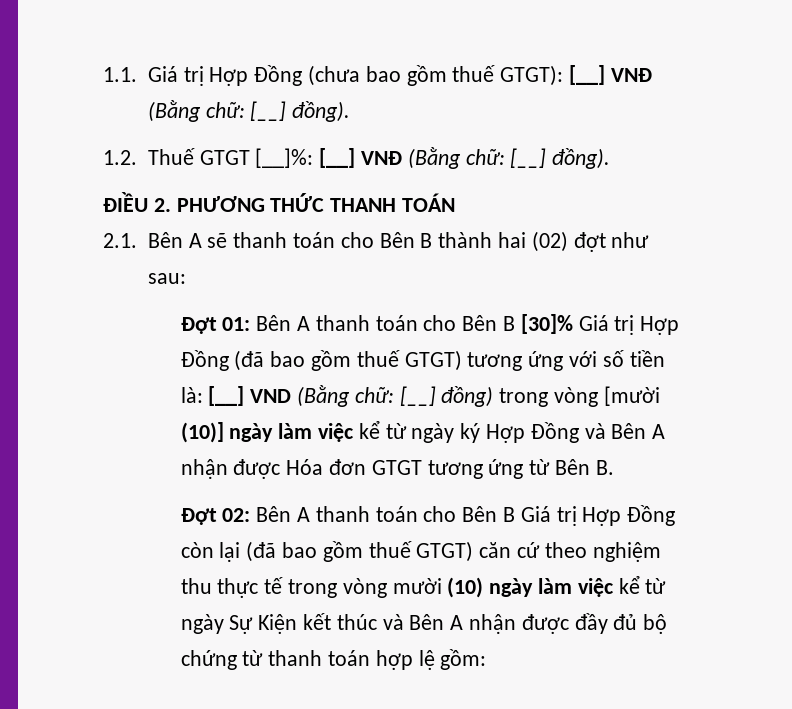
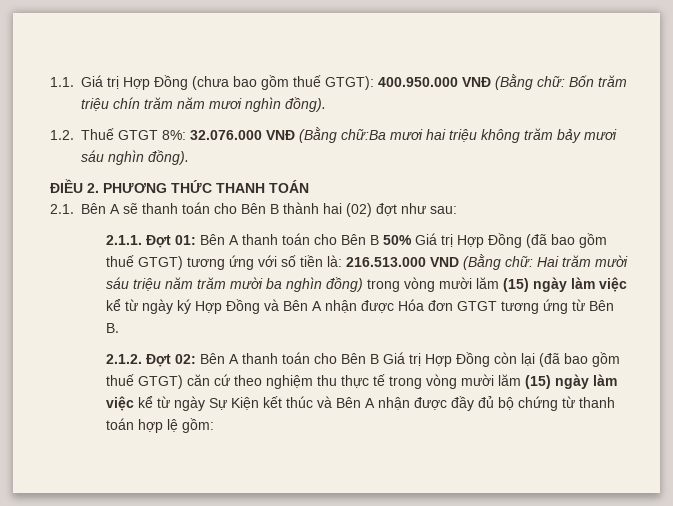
- 1.1. Giá trị Hợp Đồng (chưa bao gồm thuế GTGT): [__] VNĐ (Bằng chữ: [__] đồng).
- 1.2. Thuế GTGT [__]%: [__] VNĐ (Bằng chữ: [__] đồng).
+ 1.1. Giá trị Hợp Đồng (chưa bao gồm thuế GTGT): 400.950.000 VNĐ (Bằng chữ: Bốn trăm triệu chín trăm năm mươi nghìn đồng).
+ 1.2. Thuế GTGT 8%: 32.076.000 VNĐ (Bằng chữ:Ba mươi hai triệu không trăm bảy mươi sáu nghìn đồng).
- Đợt 01: Bên A thanh toán cho Bên B [30]% Giá trị Hợp Đồng (đã bao gồm thuế GTGT) tương ứng với số tiền là: [__] VND (Bằng chữ: [__] đồng) trong vòng [mười (10)] ngày làm việc kể từ ngày ký Hợp Đồng và Bên A nhận được Hóa đơn GTGT tương ứng từ Bên B.
+ 2.1.1. Đợt 01: Bên A thanh toán cho Bên B 50% Giá trị Hợp Đồng (đã bao gồm thuế GTGT) tương ứng với số tiền là: 216.513.000 VND (Bằng chữ: Hai trăm mười sáu triệu năm trăm mười ba nghìn đồng) trong vòng mười lăm (15) ngày làm việc kể từ ngày ký Hợp Đồng và Bên A nhận được Hóa đơn GTGT tương ứng từ Bên B.
- Đợt 02: Bên A thanh toán cho Bên B Giá trị Hợp Đồng còn lại (đã bao gồm thuế GTGT) căn cứ theo nghiệm thu thực tế trong vòng mười (10) ngày làm việc kể từ ngày Sự Kiện kết thúc và Bên A nhận được đầy đủ bộ chứng từ thanh toán hợp lệ gồm:
+ 2.1.2. Đợt 02: Bên A thanh toán cho Bên B Giá trị Hợp Đồng còn lại (đã bao gồm thuế GTGT) căn cứ theo nghiệm thu thực tế trong vòng mười lăm (15) ngày làm việc kể từ ngày Sự Kiện kết thúc và Bên A nhận được đầy đủ bộ chứng từ thanh toán hợp lệ gồm:

